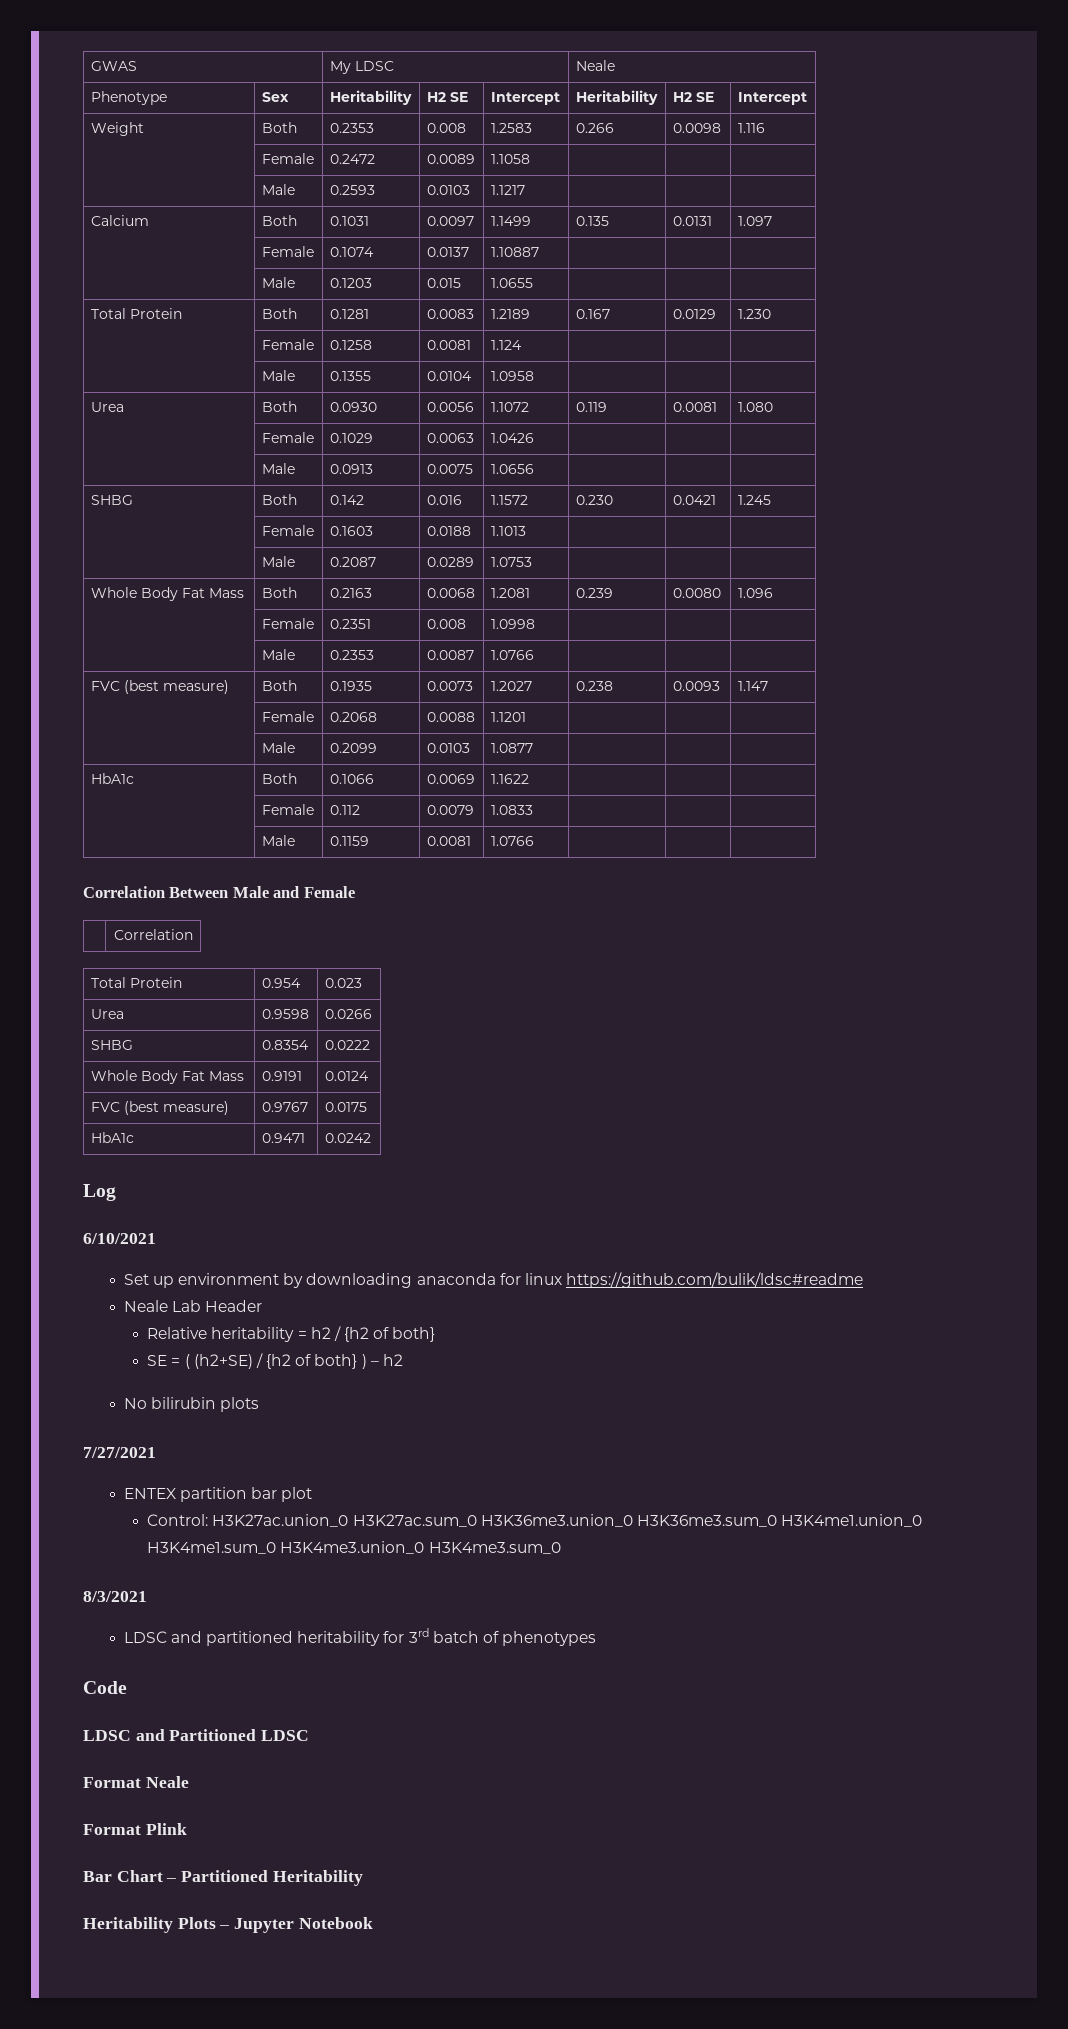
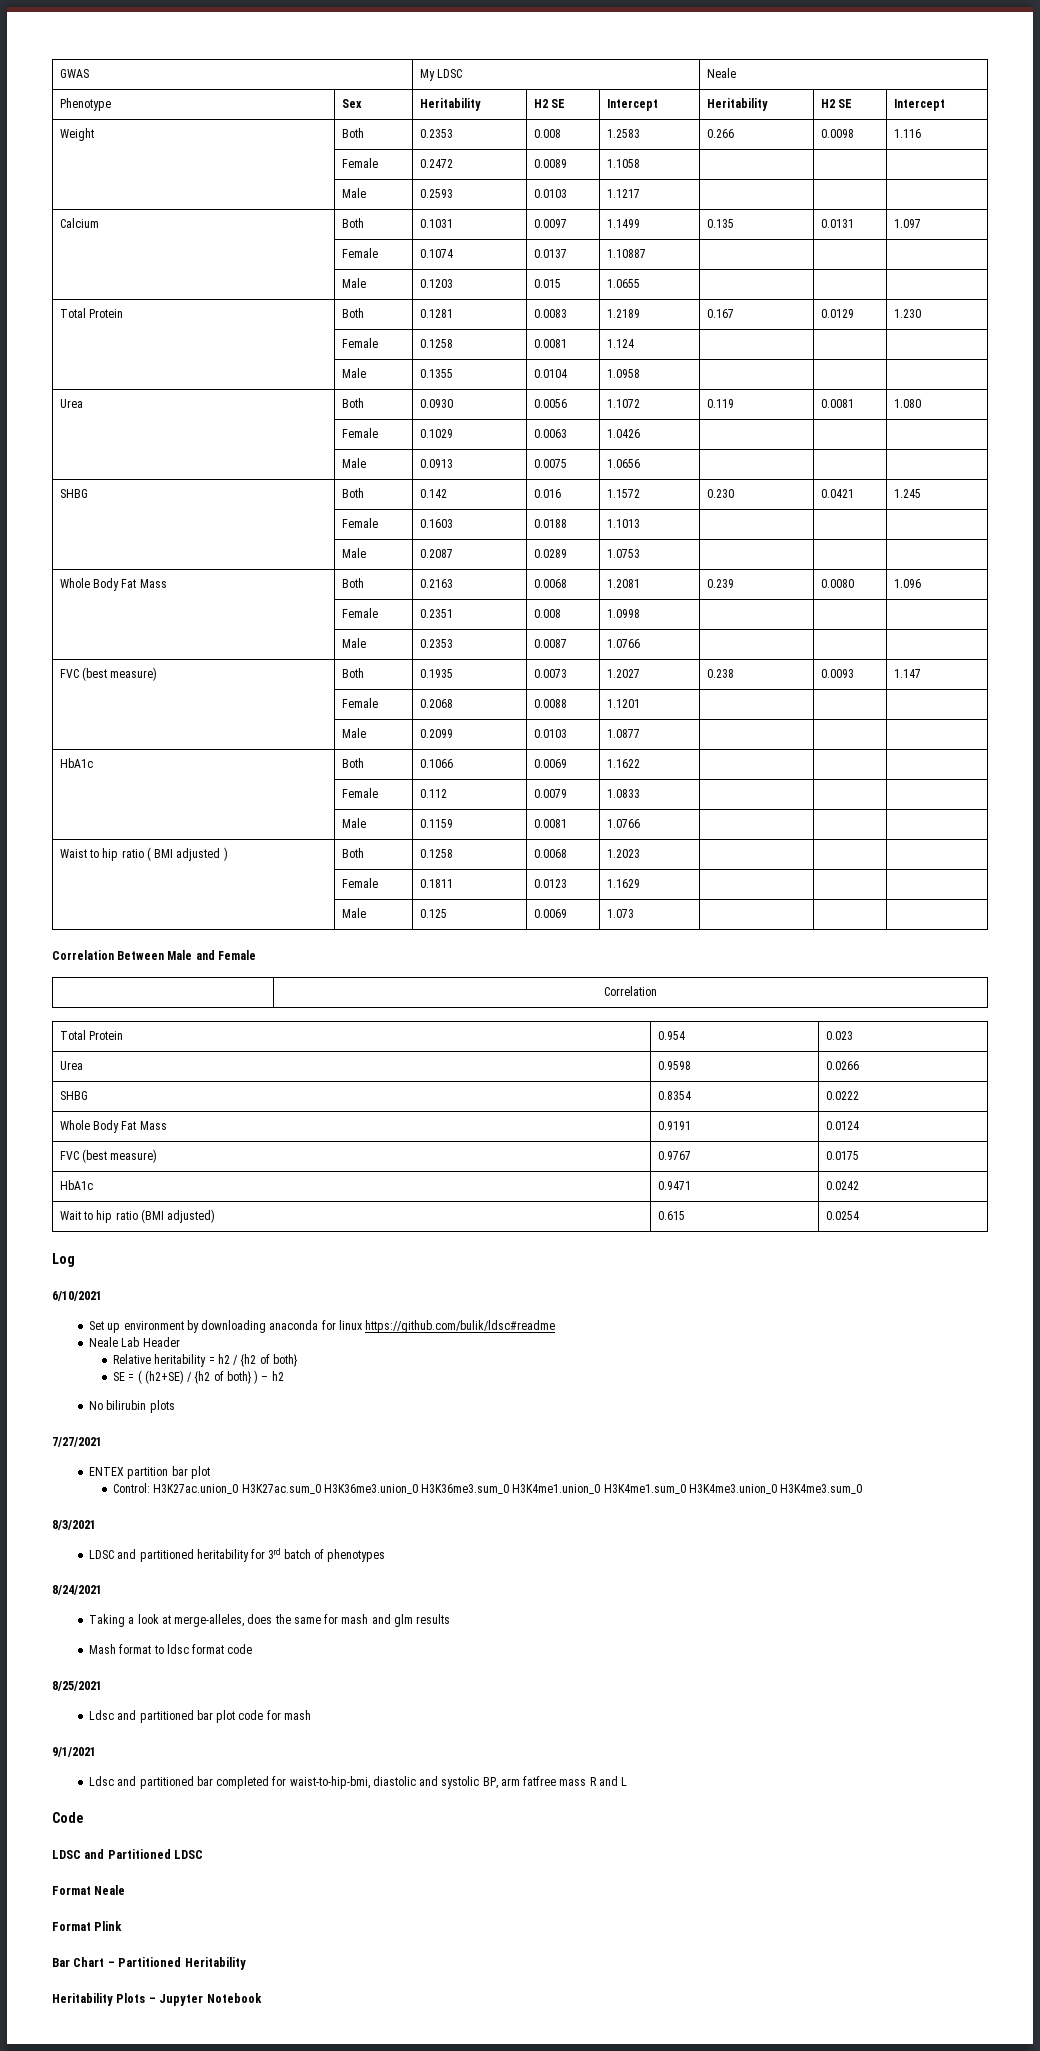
+ Waist to hip ratio ( BMI adjusted ) | Both | 0.1258 | 0.0068 | 1.2023 | | |
+ | Female | 0.1811 | 0.0123 | 1.1629 | | |
+ | Male | 0.125 | 0.0069 | 1.073 | | |
+ Wait to hip ratio (BMI adjusted) | 0.615 | 0.0254
+ 8/24/2021
+ Taking a look at merge-alleles, does the same for mash and glm results
+ Mash format to ldsc format code
+ 8/25/2021
+ Ldsc and partitioned bar plot code for mash
+ 9/1/2021
+ Ldsc and partitioned bar completed for waist-to-hip-bmi, diastolic and systolic BP, arm fatfree mass R and L

